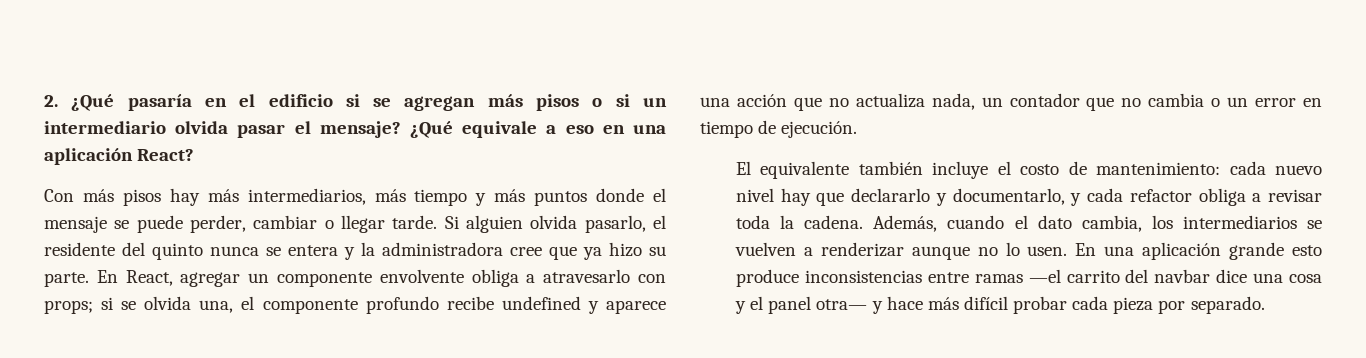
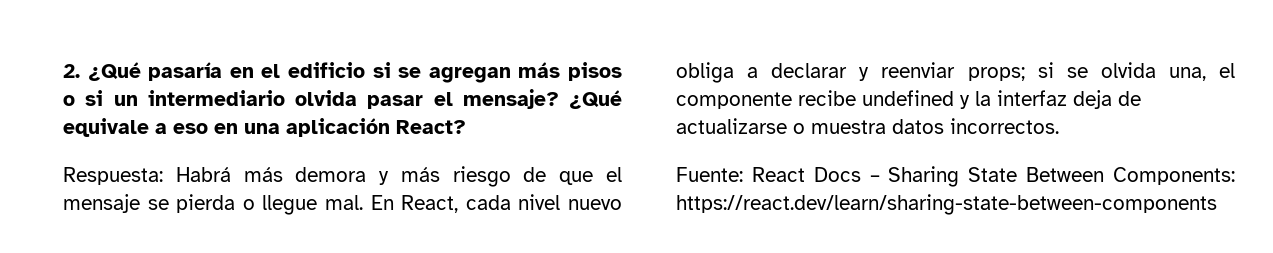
- Con más pisos hay más intermediarios, más tiempo y más puntos donde el mensaje se puede perder, cambiar o llegar tarde. Si alguien olvida pasarlo, el residente del quinto nunca se entera y la administradora cree que ya hizo su parte. En React, agregar un componente envolvente obliga a atravesarlo con props; si se olvida una, el componente profundo recibe undefined y aparece una acción que no actualiza nada, un contador que no cambia o un error en tiempo de ejecución.
- El equivalente también incluye el costo de mantenimiento: cada nuevo nivel hay que declararlo y documentarlo, y cada refactor obliga a revisar toda la cadena. Además, cuando el dato cambia, los intermediarios se vuelven a renderizar aunque no lo usen. En una aplicación grande esto produce inconsistencias entre ramas —el carrito del navbar dice una cosa y el panel otra— y hace más difícil probar cada pieza por separado.
+ Respuesta: Habrá más demora y más riesgo de que el mensaje se pierda o llegue mal. En React, cada nivel nuevo obliga a declarar y reenviar props; si se olvida una, el componente recibe undefined y la interfaz deja de actualizarse o muestra datos incorrectos.
+ Fuente: React Docs – Sharing State Between Components: https://react.dev/learn/sharing-state-between-components

